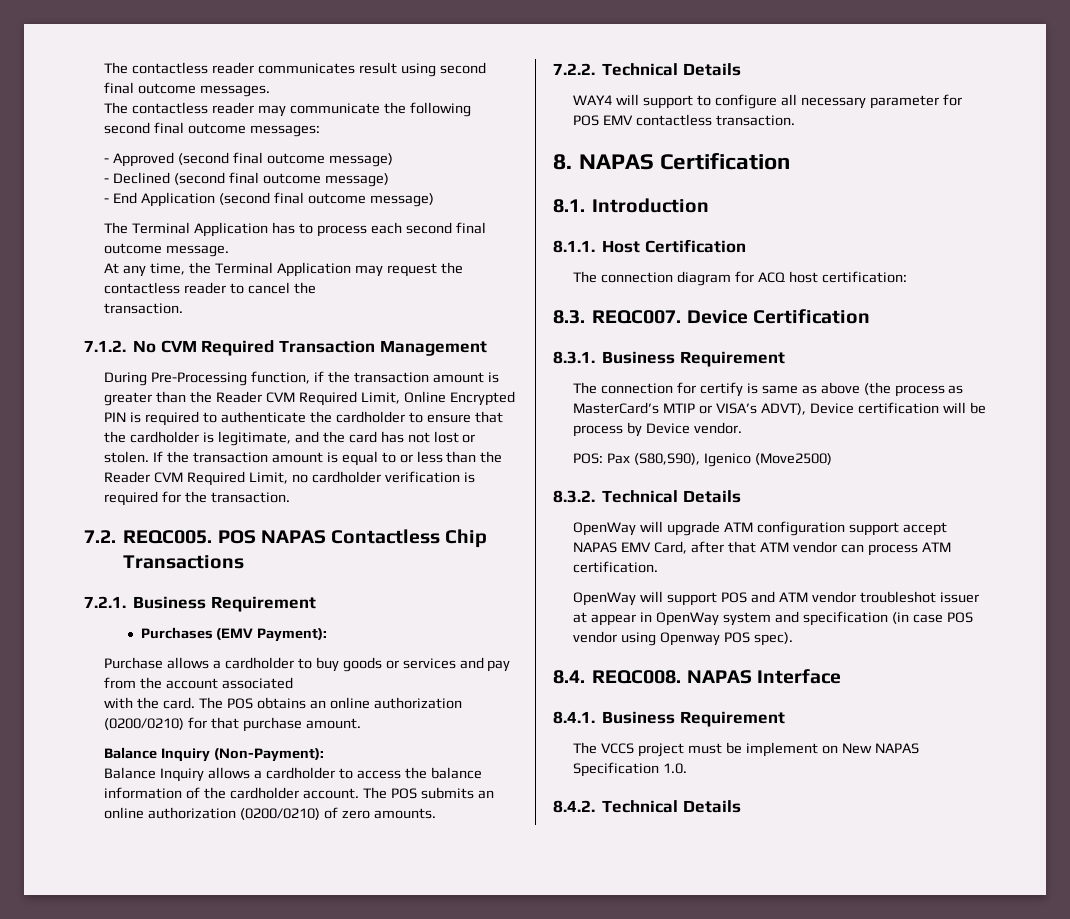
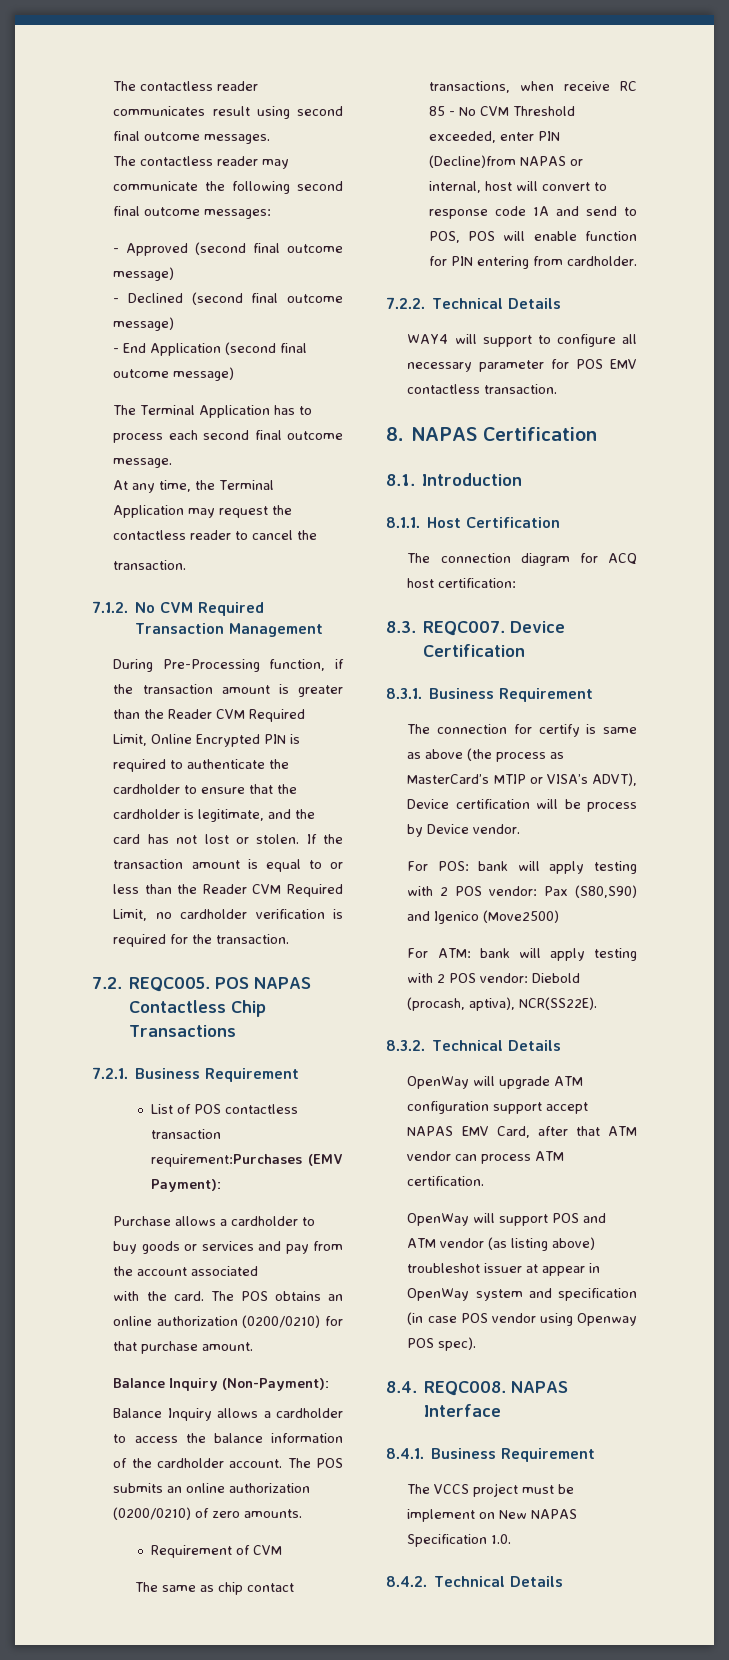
- Purchases (EMV Payment):
+ List of POS contactless transaction requirement:Purchases (EMV Payment):
+ Requirement of CVM
+ The same as chip contact transactions, when receive RC 85 - No CVM Threshold exceeded, enter PIN (Decline)from NAPAS or internal, host will convert to response code 1A and send to POS, POS will enable function for PIN entering from cardholder.
- POS: Pax (S80,S90), Igenico (Move2500)
+ For POS: bank will apply testing with 2 POS vendor: Pax (S80,S90) and Igenico (Move2500)
+ For ATM: bank will apply testing with 2 POS vendor: Diebold (procash, aptiva), NCR(SS22E).
- OpenWay will support POS and ATM vendor troubleshot issuer at appear in OpenWay system and specification (in case POS vendor using Openway POS spec).
+ OpenWay will support POS and ATM vendor (as listing above) troubleshot issuer at appear in OpenWay system and specification (in case POS vendor using Openway POS spec).

